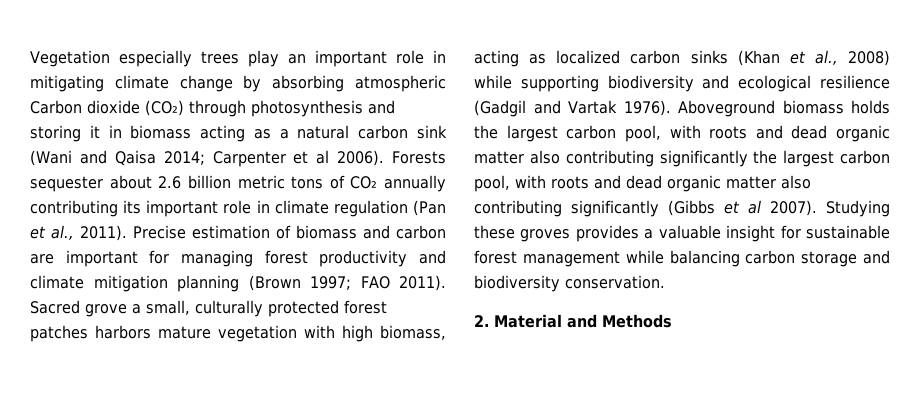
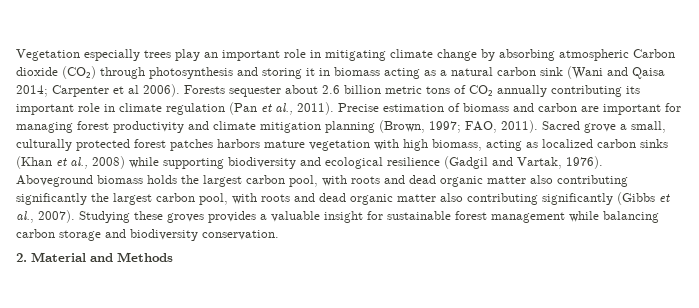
- Precise estimation of biomass and carbon are important for managing forest productivity and climate mitigation planning (Brown 1997; FAO 2011).
+ Precise estimation of biomass and carbon are important for managing forest productivity and climate mitigation planning (Brown, 1997; FAO, 2011).
- Sacred grove a small, culturally protected forest patches harbors mature vegetation with high biomass, acting as localized carbon sinks (Khan et al., 2008) while supporting biodiversity and ecological resilience (Gadgil and Vartak 1976).
+ Sacred grove a small, culturally protected forest patches harbors mature vegetation with high biomass, acting as localized carbon sinks (Khan et al., 2008) while supporting biodiversity and ecological resilience (Gadgil and Vartak, 1976).
- Aboveground biomass holds the largest carbon pool, with roots and dead organic matter also contributing significantly the largest carbon pool, with roots and dead organic matter also contributing significantly (Gibbs et al 2007).
+ Aboveground biomass holds the largest carbon pool, with roots and dead organic matter also contributing significantly the largest carbon pool, with roots and dead organic matter also contributing significantly (Gibbs et al., 2007).

